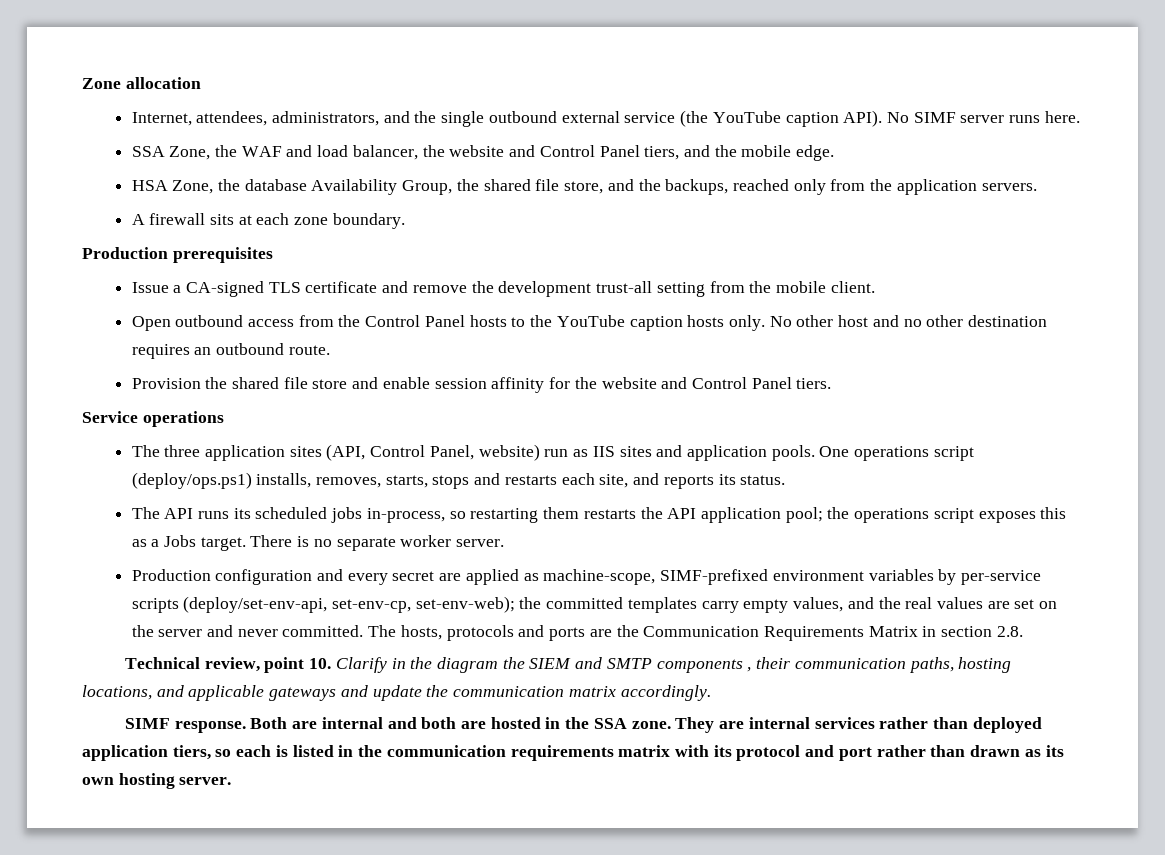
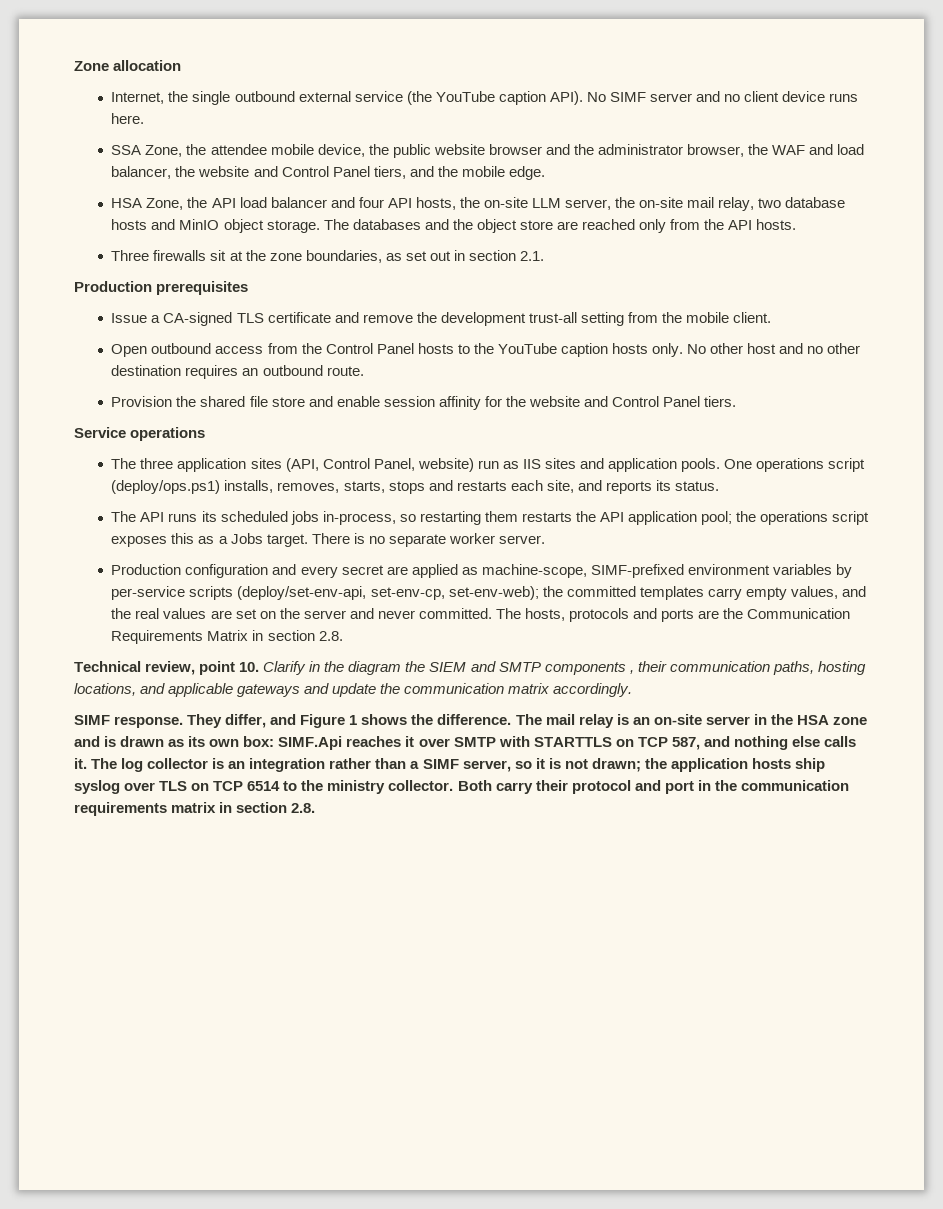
- Internet, attendees, administrators, and the single outbound external service (the YouTube caption API).
+ Internet, the single outbound external service (the YouTube caption API).
- No SIMF server runs here.
+ No SIMF server and no client device runs here.
- SSA Zone, the WAF and load balancer, the website and Control Panel tiers, and the mobile edge.
+ SSA Zone, the attendee mobile device, the public website browser and the administrator browser, the WAF and load balancer, the website and Control Panel tiers, and the mobile edge.
- HSA Zone, the database Availability Group, the shared file store, and the backups, reached only from the application servers.
- A firewall sits at each zone boundary.
+ HSA Zone, the API load balancer and four API hosts, the on-site LLM server, the on-site mail relay, two database hosts and MinIO object storage. The databases and the object store are reached only from the API hosts.
+ Three firewalls sit at the zone boundaries, as set out in section 2.1.
- Both are internal and both are hosted in the SSA zone. They are internal services rather than deployed application tiers, so each is listed in the communication requirements matrix with its protocol and port rather than drawn as its own hosting server.
+ They differ, and Figure 1 shows the difference. The mail relay is an on-site server in the HSA zone and is drawn as its own box: SIMF.Api reaches it over SMTP with STARTTLS on TCP 587, and nothing else calls it. The log collector is an integration rather than a SIMF server, so it is not drawn; the application hosts ship syslog over TLS on TCP 6514 to the ministry collector. Both carry their protocol and port in the communication requirements matrix in section 2.8.

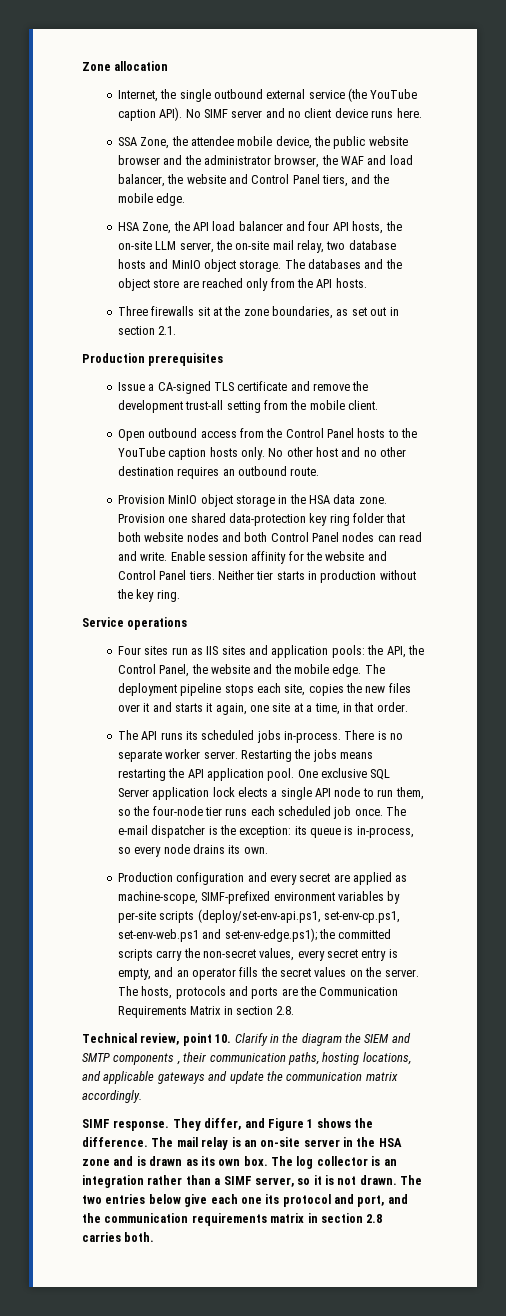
- Provision the shared file store and enable session affinity for the website and Control Panel tiers.
+ Provision MinIO object storage in the HSA data zone. Provision one shared data-protection key ring folder that both website nodes and both Control Panel nodes can read and write. Enable session affinity for the website and Control Panel tiers. Neither tier starts in production without the key ring.
  Service operations
- The three application sites (API, Control Panel, website) run as IIS sites and application pools. One operations script (deploy/ops.ps1) installs, removes, starts, stops and restarts each site, and reports its status.
+ Four sites run as IIS sites and application pools: the API, the Control Panel, the website and the mobile edge. The deployment pipeline stops each site, copies the new files over it and starts it again, one site at a time, in that order.
- The API runs its scheduled jobs in-process, so restarting them restarts the API application pool; the operations script exposes this as a Jobs target.
+ The API runs its scheduled jobs in-process.
+ Restarting the jobs means restarting the API application pool. One exclusive SQL Server application lock elects a single API node to run them, so the four-node tier runs each scheduled job once. The e-mail dispatcher is the exception: its queue is in-process, so every node drains its own.
- Production configuration and every secret are applied as machine-scope, SIMF-prefixed environment variables by per-service scripts (deploy/set-env-api, set-env-cp, set-env-web); the committed templates carry empty values, and the real values are set on the server and never committed.
+ Production configuration and every secret are applied as machine-scope, SIMF-prefixed environment variables by per-site scripts (deploy/set-env-api.ps1, set-env-cp.ps1, set-env-web.ps1 and set-env-edge.ps1); the committed scripts carry the non-secret values, every secret entry is empty, and an operator fills the secret values on the server.
- The mail relay is an on-site server in the HSA zone and is drawn as its own box: SIMF.Api reaches it over SMTP with STARTTLS on TCP 587, and nothing else calls it.
+ The mail relay is an on-site server in the HSA zone and is drawn as its own box.
- The log collector is an integration rather than a SIMF server, so it is not drawn; the application hosts ship syslog over TLS on TCP 6514 to the ministry collector. Both carry their protocol and port in the communication requirements matrix in section 2.8.
+ The log collector is an integration rather than a SIMF server, so it is not drawn. The two entries below give each one its protocol and port, and the communication requirements matrix in section 2.8 carries both.

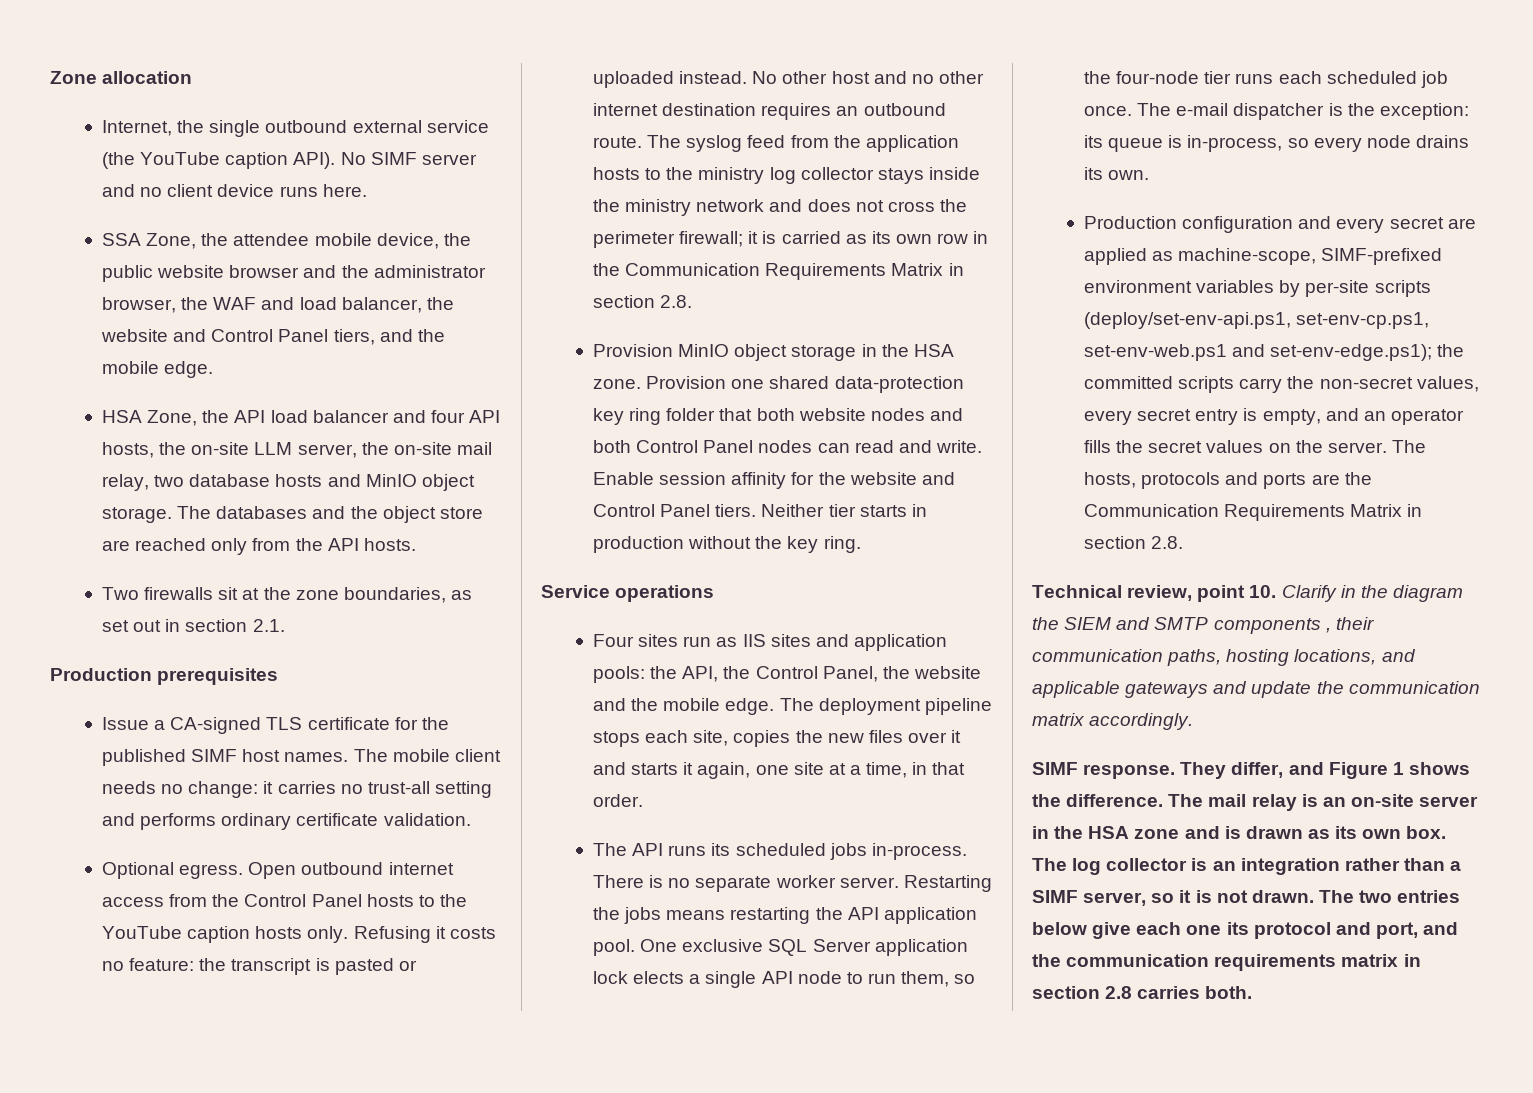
- Three firewalls sit at the zone boundaries, as set out in section 2.1.
+ Two firewalls sit at the zone boundaries, as set out in section 2.1.
- Issue a CA-signed TLS certificate and remove the development trust-all setting from the mobile client.
- Open outbound access from the Control Panel hosts to the YouTube caption hosts only.
+ Issue a CA-signed TLS certificate for the published SIMF host names. The mobile client needs no change: it carries no trust-all setting and performs ordinary certificate validation.
+ Optional egress. Open outbound internet access from the Control Panel hosts to the YouTube caption hosts only.
+ Refusing it costs no feature: the transcript is pasted or uploaded instead.
- No other host and no other destination requires an outbound route.
+ No other host and no other internet destination requires an outbound route. The syslog feed from the application hosts to the ministry log collector stays inside the ministry network and does not cross the perimeter firewall; it is carried as its own row in the Communication Requirements Matrix in section 2.8.
- Provision MinIO object storage in the HSA data zone.
+ Provision MinIO object storage in the HSA zone.

